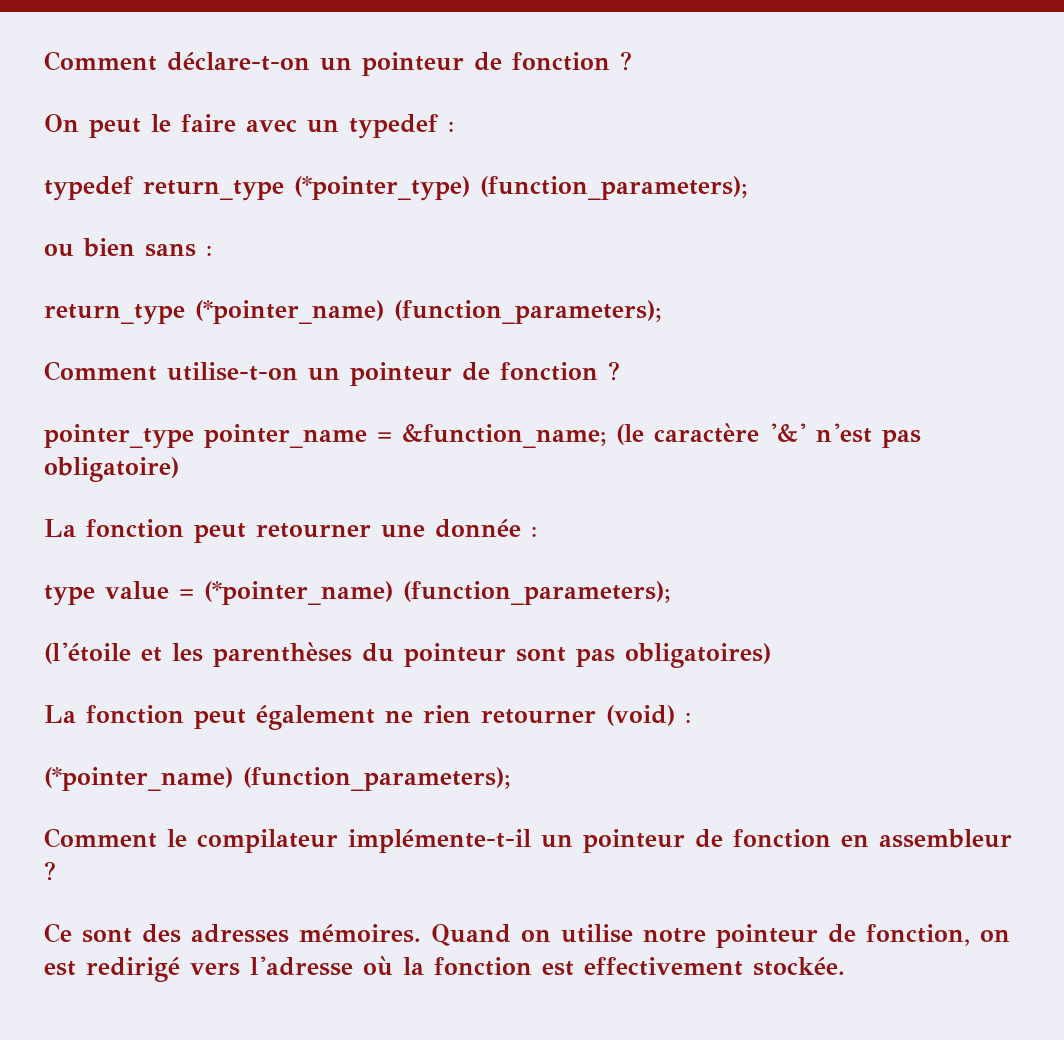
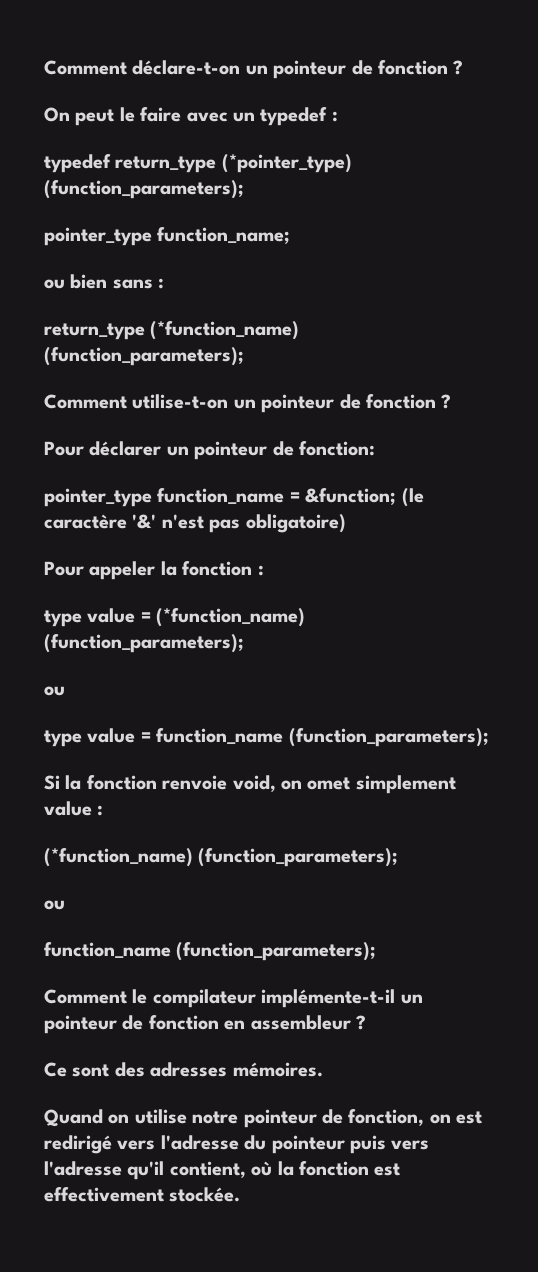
+ pointer_type function_name;
- return_type (*pointer_name) (function_parameters);
+ return_type (*function_name) (function_parameters);
- pointer_type pointer_name = &function_name; (le caractère '&' n'est pas obligatoire)
+ Pour déclarer un pointeur de fonction:
+ pointer_type function_name = &function; (le caractère '&' n'est pas obligatoire)
- La fonction peut retourner une donnée :
+ Pour appeler la fonction :
- type value = (*pointer_name) (function_parameters);
- (l'étoile et les parenthèses du pointeur sont pas obligatoires)
- La fonction peut également ne rien retourner (void) :
- (*pointer_name) (function_parameters);
+ type value = (*function_name) (function_parameters);
+ ou
+ type value = function_name (function_parameters);
+ Si la fonction renvoie void, on omet simplement value :
+ (*function_name) (function_parameters);
+ ou
+ function_name (function_parameters);
- Ce sont des adresses mémoires. Quand on utilise notre pointeur de fonction, on est redirigé vers l'adresse où la fonction est effectivement stockée.
+ Ce sont des adresses mémoires.
+ Quand on utilise notre pointeur de fonction, on est redirigé vers l'adresse du pointeur puis vers l'adresse qu'il contient, où la fonction est effectivement stockée.

